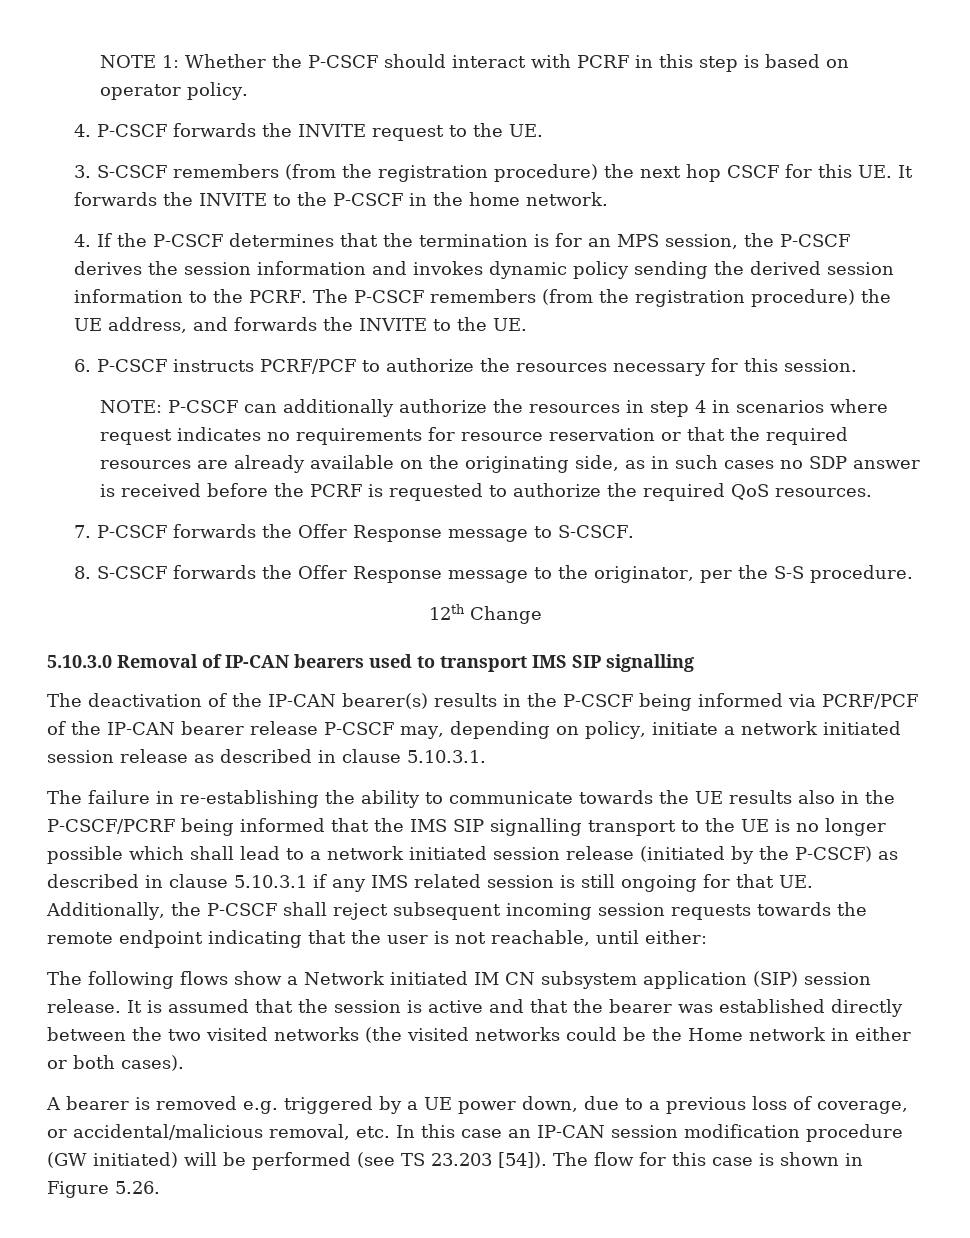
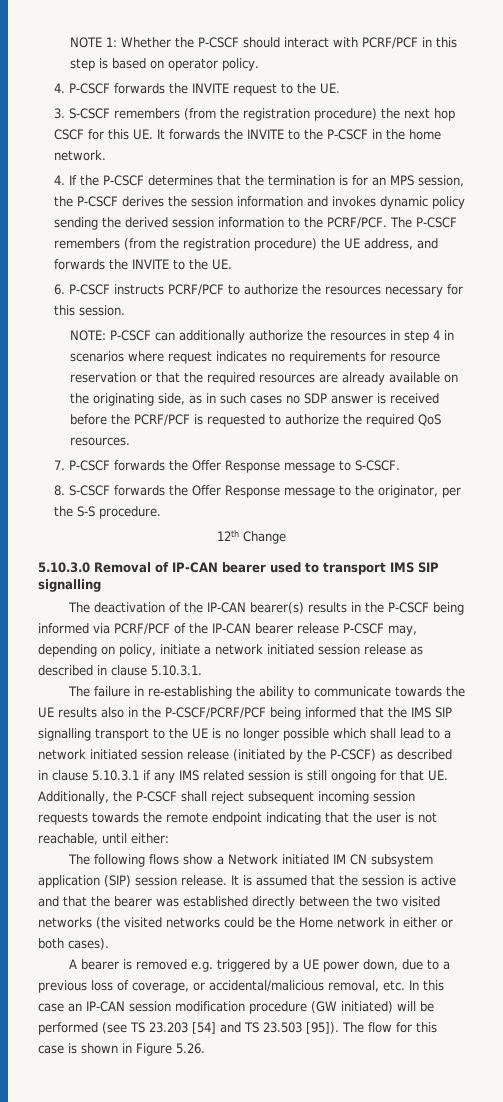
- NOTE 1: Whether the P-CSCF should interact with PCRF in this step is based on operator policy.
+ NOTE 1: Whether the P-CSCF should interact with PCRF/PCF in this step is based on operator policy.
- 4. If the P-CSCF determines that the termination is for an MPS session, the P-CSCF derives the session information and invokes dynamic policy sending the derived session information to the PCRF.
+ 4. If the P-CSCF determines that the termination is for an MPS session, the P-CSCF derives the session information and invokes dynamic policy sending the derived session information to the PCRF/PCF.
- NOTE: P-CSCF can additionally authorize the resources in step 4 in scenarios where request indicates no requirements for resource reservation or that the required resources are already available on the originating side, as in such cases no SDP answer is received before the PCRF is requested to authorize the required QoS resources.
+ NOTE: P-CSCF can additionally authorize the resources in step 4 in scenarios where request indicates no requirements for resource reservation or that the required resources are already available on the originating side, as in such cases no SDP answer is received before the PCRF/PCF is requested to authorize the required QoS resources.
- 5.10.3.0 Removal of IP-CAN bearers used to transport IMS SIP signalling
+ 5.10.3.0 Removal of IP-CAN bearer used to transport IMS SIP signalling
- The failure in re-establishing the ability to communicate towards the UE results also in the P-CSCF/PCRF being informed that the IMS SIP signalling transport to the UE is no longer possible which shall lead to a network initiated session release (initiated by the P-CSCF) as described in clause 5.10.3.1 if any IMS related session is still ongoing for that UE. Additionally, the P-CSCF shall reject subsequent incoming session requests towards the remote endpoint indicating that the user is not reachable, until either:
+ The failure in re-establishing the ability to communicate towards the UE results also in the P-CSCF/PCRF/PCF being informed that the IMS SIP signalling transport to the UE is no longer possible which shall lead to a network initiated session release (initiated by the P-CSCF) as described in clause 5.10.3.1 if any IMS related session is still ongoing for that UE. Additionally, the P-CSCF shall reject subsequent incoming session requests towards the remote endpoint indicating that the user is not reachable, until either:
- A bearer is removed e.g. triggered by a UE power down, due to a previous loss of coverage, or accidental/malicious removal, etc. In this case an IP-CAN session modification procedure (GW initiated) will be performed (see TS 23.203 [54]).
+ A bearer is removed e.g. triggered by a UE power down, due to a previous loss of coverage, or accidental/malicious removal, etc. In this case an IP-CAN session modification procedure (GW initiated) will be performed (see TS 23.203 [54] and TS 23.503 [95]).

